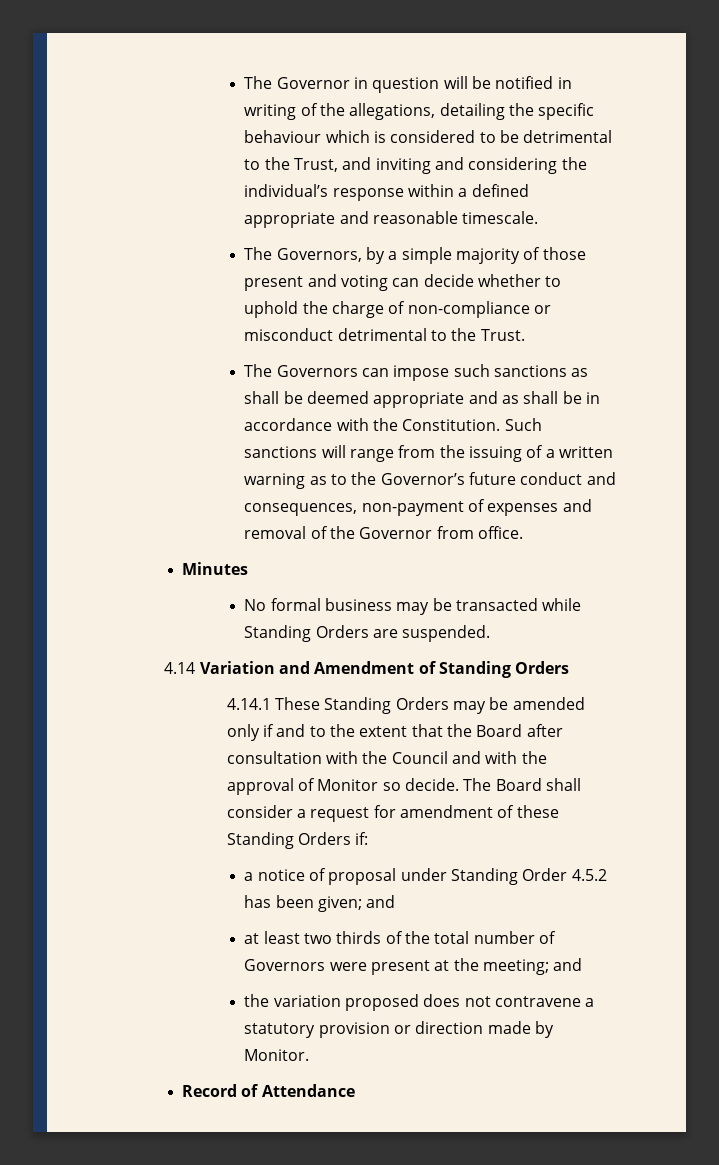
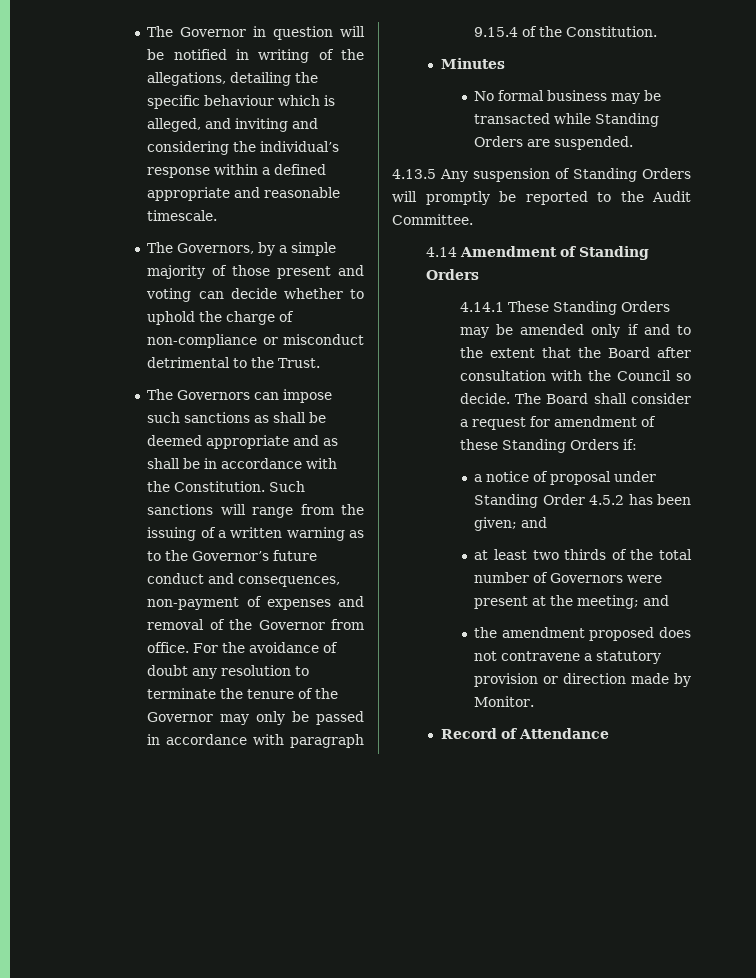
- The Governor in question will be notified in writing of the allegations, detailing the specific behaviour which is considered to be detrimental to the Trust, and inviting and considering the individual’s response within a defined appropriate and reasonable timescale.
+ The Governor in question will be notified in writing of the allegations, detailing the specific behaviour which is alleged, and inviting and considering the individual’s response within a defined appropriate and reasonable timescale.
+ For the avoidance of doubt any resolution to terminate the tenure of the Governor may only be passed in accordance with paragraph 9.15.4 of the Constitution.
+ 4.13.5 Any suspension of Standing Orders will promptly be reported to the Audit Committee.
- 4.14 Variation and Amendment of Standing Orders
+ 4.14 Amendment of Standing Orders
- 4.14.1 These Standing Orders may be amended only if and to the extent that the Board after consultation with the Council and with the approval of Monitor so decide.
+ 4.14.1 These Standing Orders may be amended only if and to the extent that the Board after consultation with the Council so decide.
- the variation proposed does not contravene a statutory provision or direction made by Monitor.
+ the amendment proposed does not contravene a statutory provision or direction made by Monitor.

